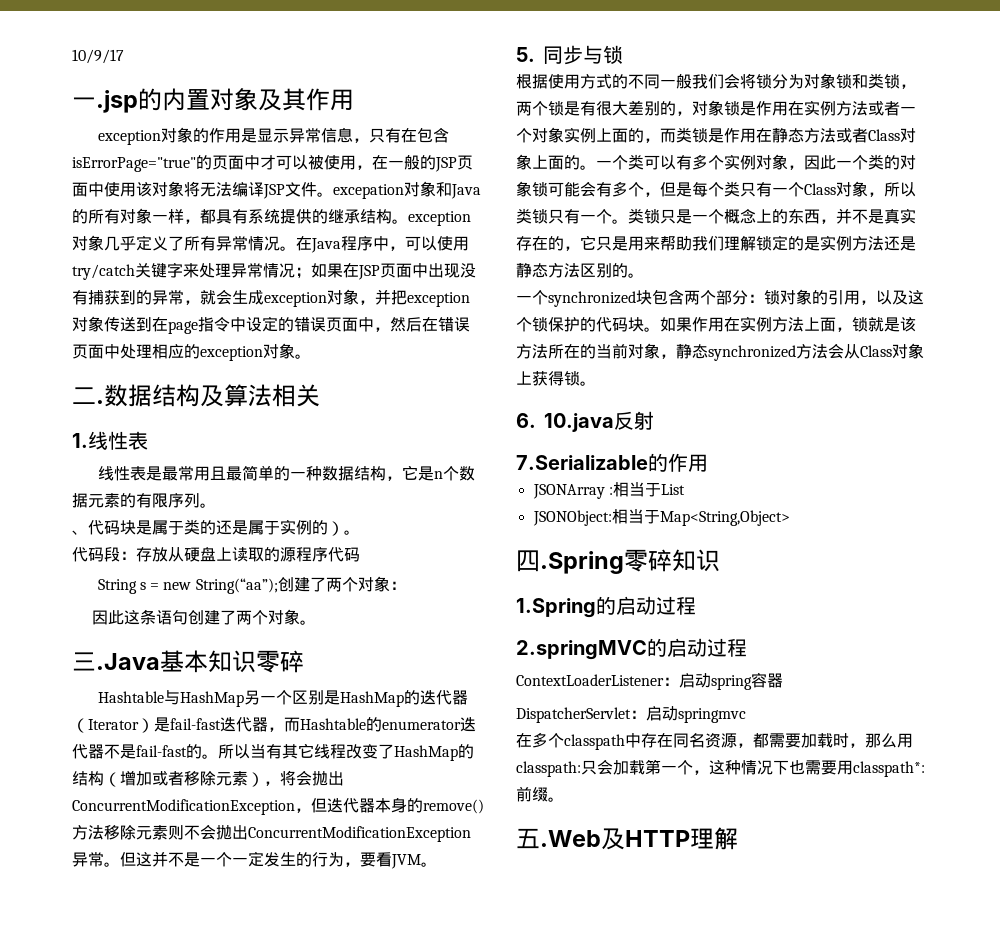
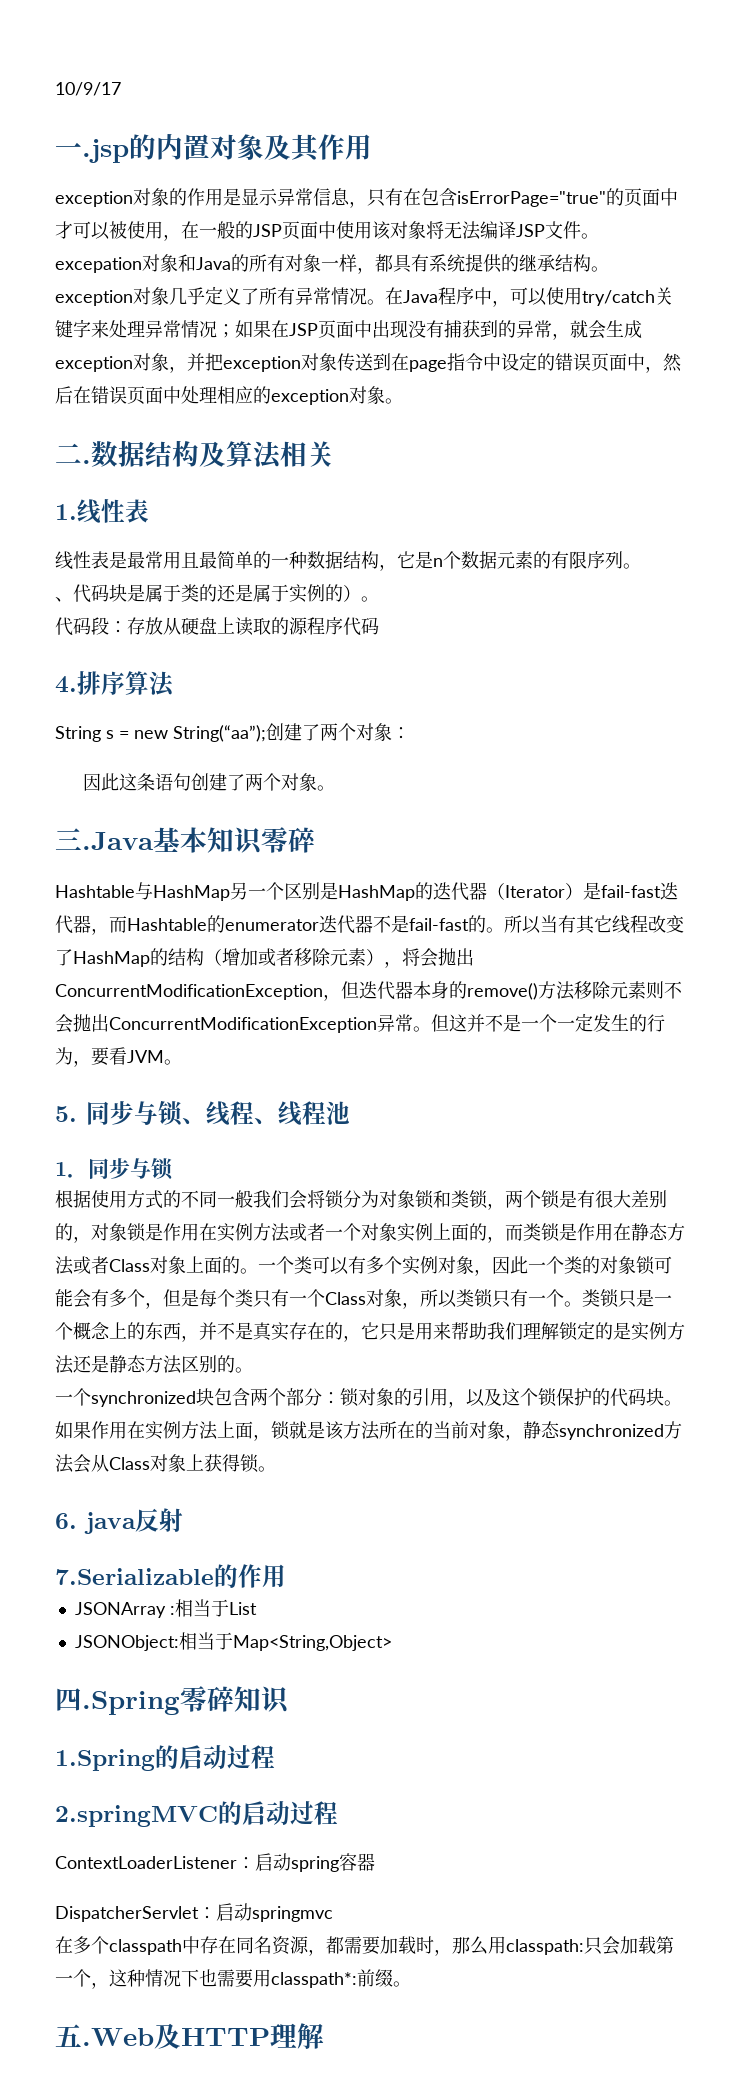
+ 4.排序算法
- 5.同步与锁
+ 5.同步与锁、线程、线程池
+ 1．同步与锁
- 6. 10.java反射
+ 6. java反射

